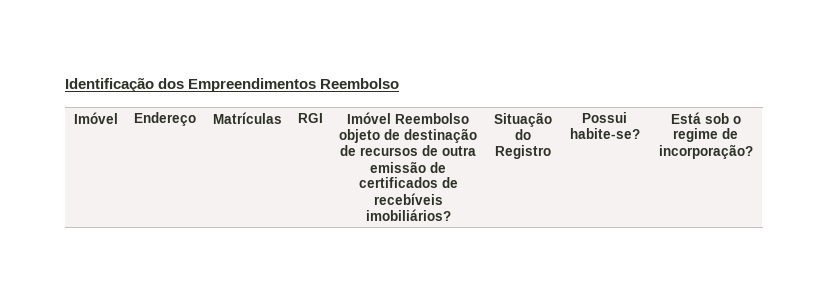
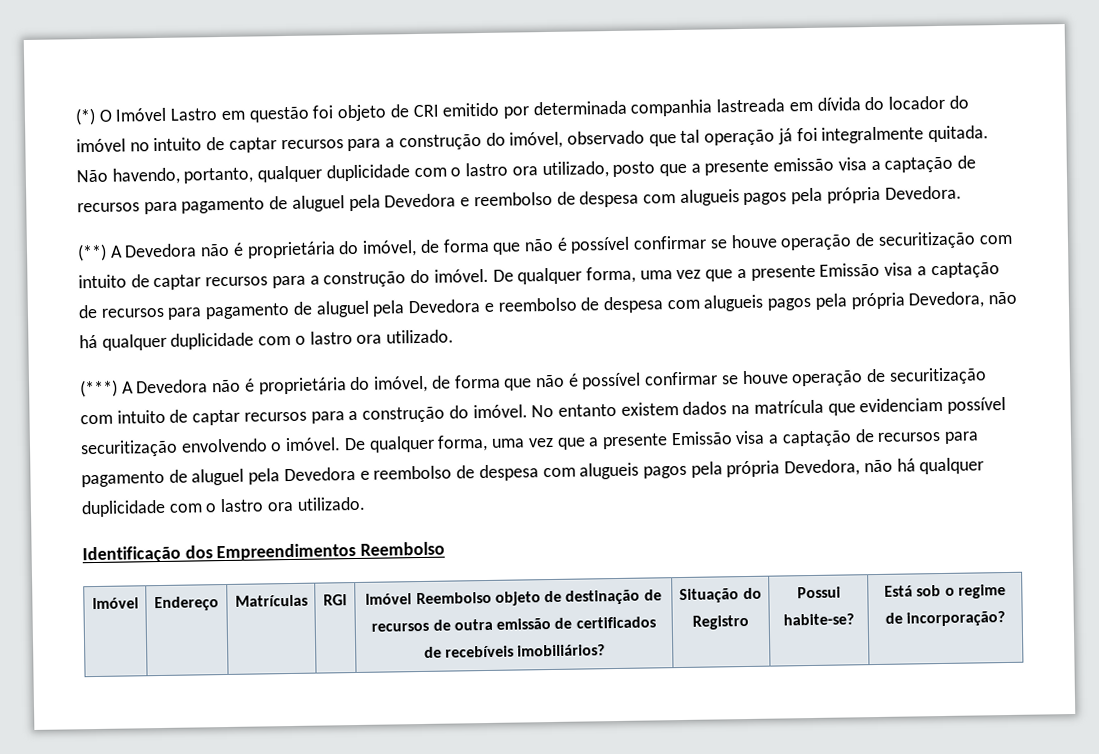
+ (*) O Imóvel Lastro em questão foi objeto de CRI emitido por determinada companhia lastreada em dívida do locador do imóvel no intuito de captar recursos para a construção do imóvel, observado que tal operação já foi integralmente quitada. Não havendo, portanto, qualquer duplicidade com o lastro ora utilizado, posto que a presente emissão visa a captação de recursos para pagamento de aluguel pela Devedora e reembolso de despesa com alugueis pagos pela própria Devedora.
+ (**) A Devedora não é proprietária do imóvel, de forma que não é possível confirmar se houve operação de securitização com intuito de captar recursos para a construção do imóvel. De qualquer forma, uma vez que a presente Emissão visa a captação de recursos para pagamento de aluguel pela Devedora e reembolso de despesa com alugueis pagos pela própria Devedora, não há qualquer duplicidade com o lastro ora utilizado.
+ (***) A Devedora não é proprietária do imóvel, de forma que não é possível confirmar se houve operação de securitização com intuito de captar recursos para a construção do imóvel. No entanto existem dados na matrícula que evidenciam possível securitização envolvendo o imóvel. De qualquer forma, uma vez que a presente Emissão visa a captação de recursos para pagamento de aluguel pela Devedora e reembolso de despesa com alugueis pagos pela própria Devedora, não há qualquer duplicidade com o lastro ora utilizado.

